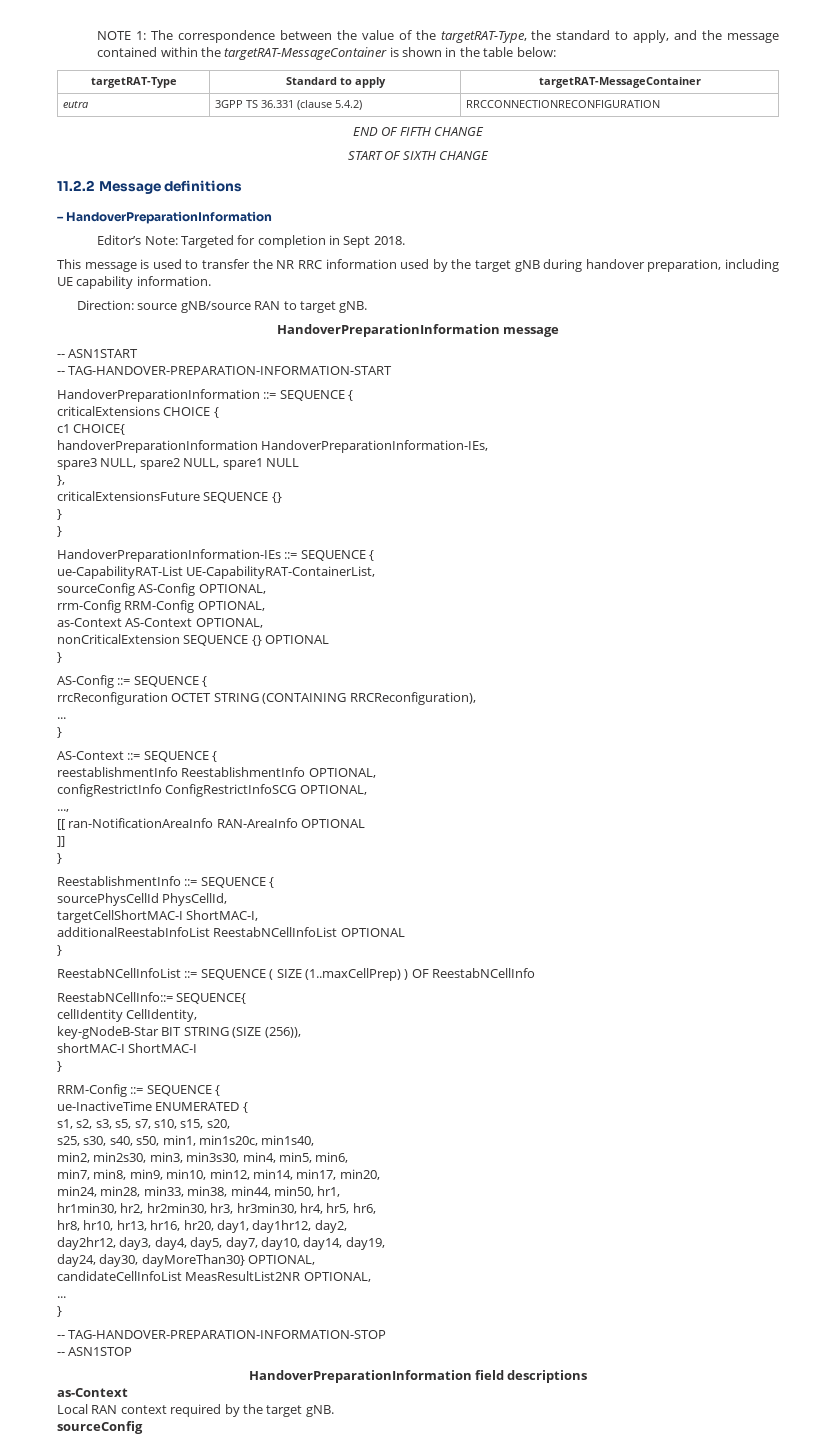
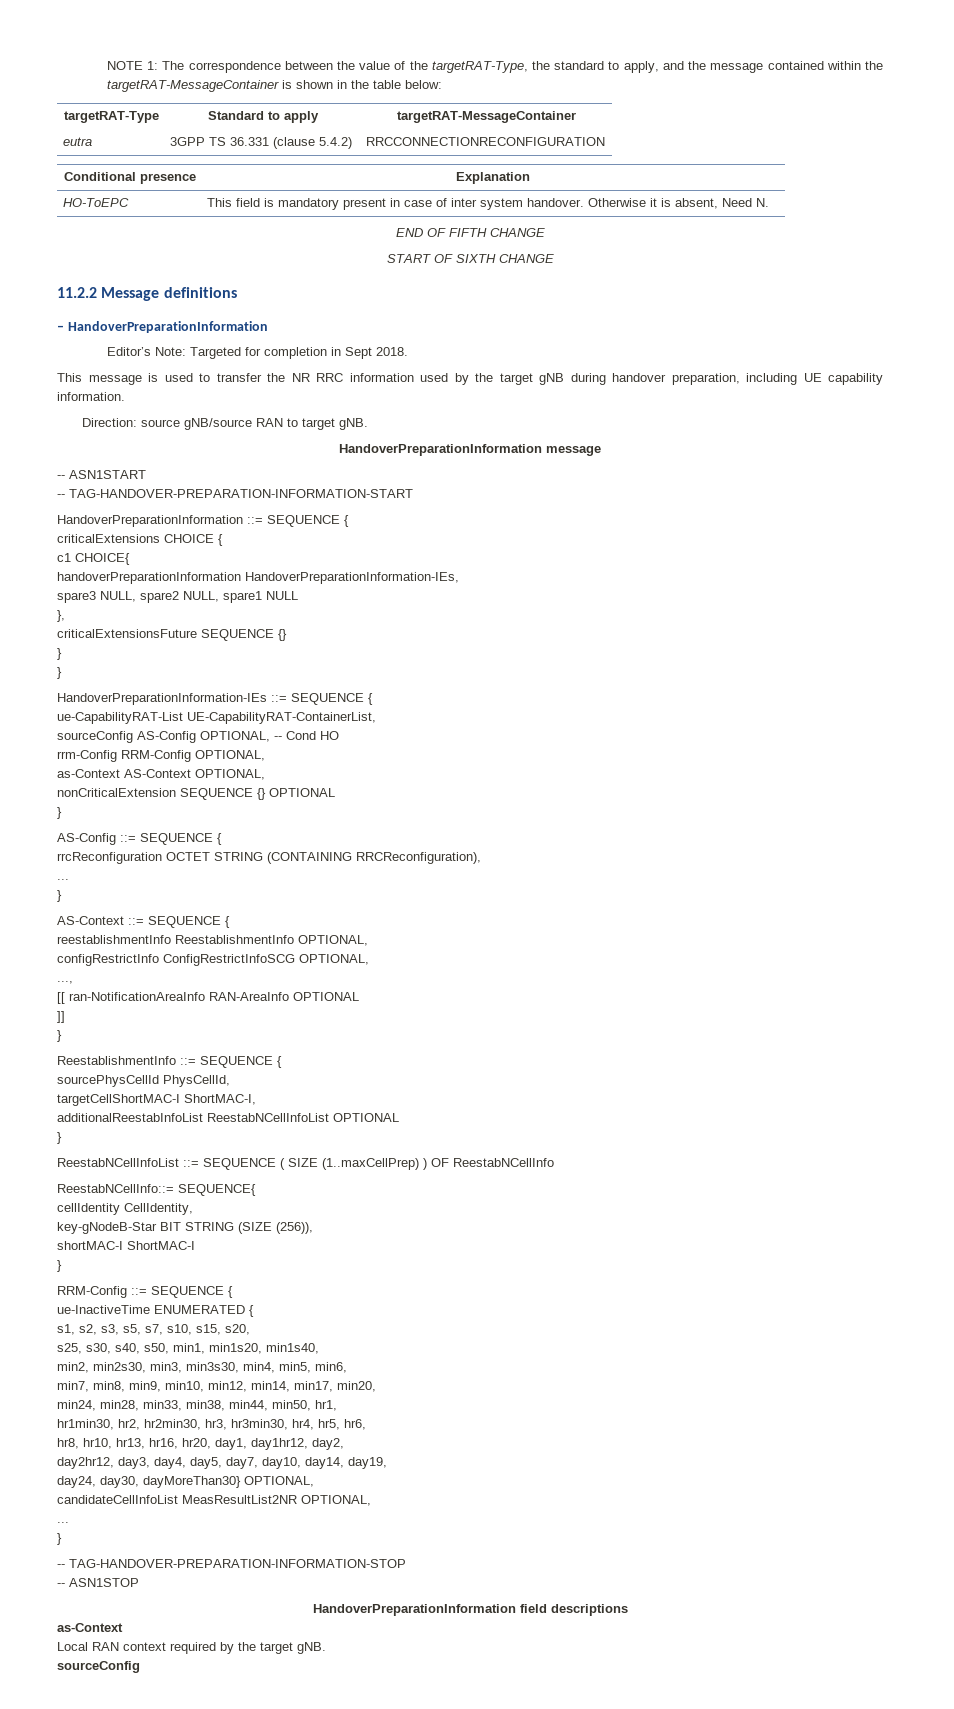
+ Conditional presence | Explanation
+ HO-ToEPC | This field is mandatory present in case of inter system handover. Otherwise it is absent, Need N.
- sourceConfig AS-Config OPTIONAL,
+ sourceConfig AS-Config OPTIONAL, -- Cond HO
- s25, s30, s40, s50, min1, min1s20c, min1s40,
+ s25, s30, s40, s50, min1, min1s20, min1s40,

